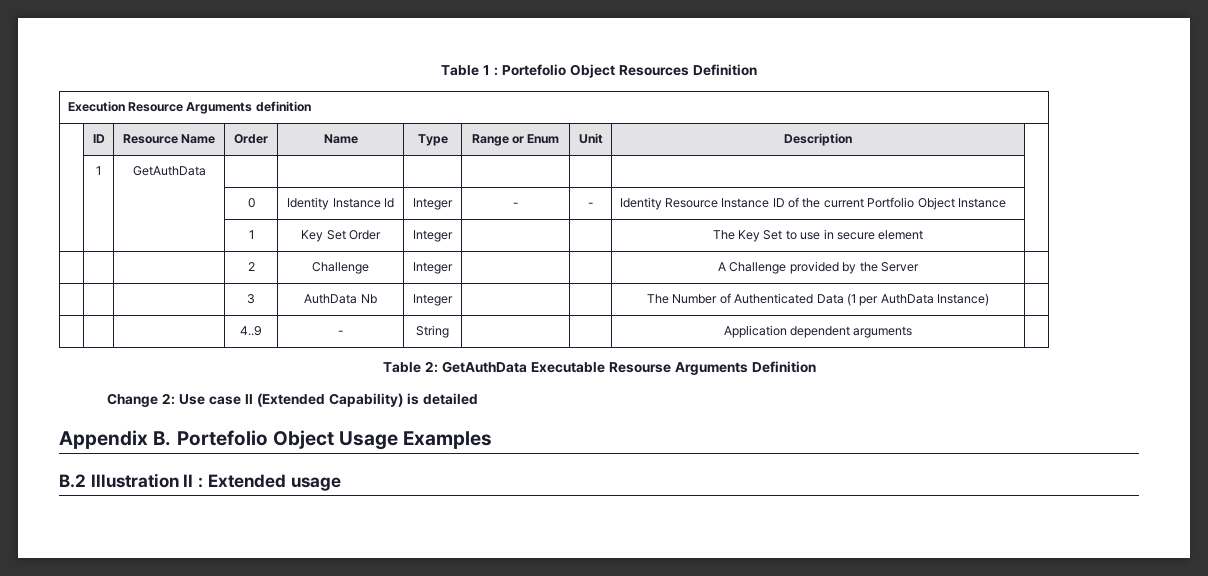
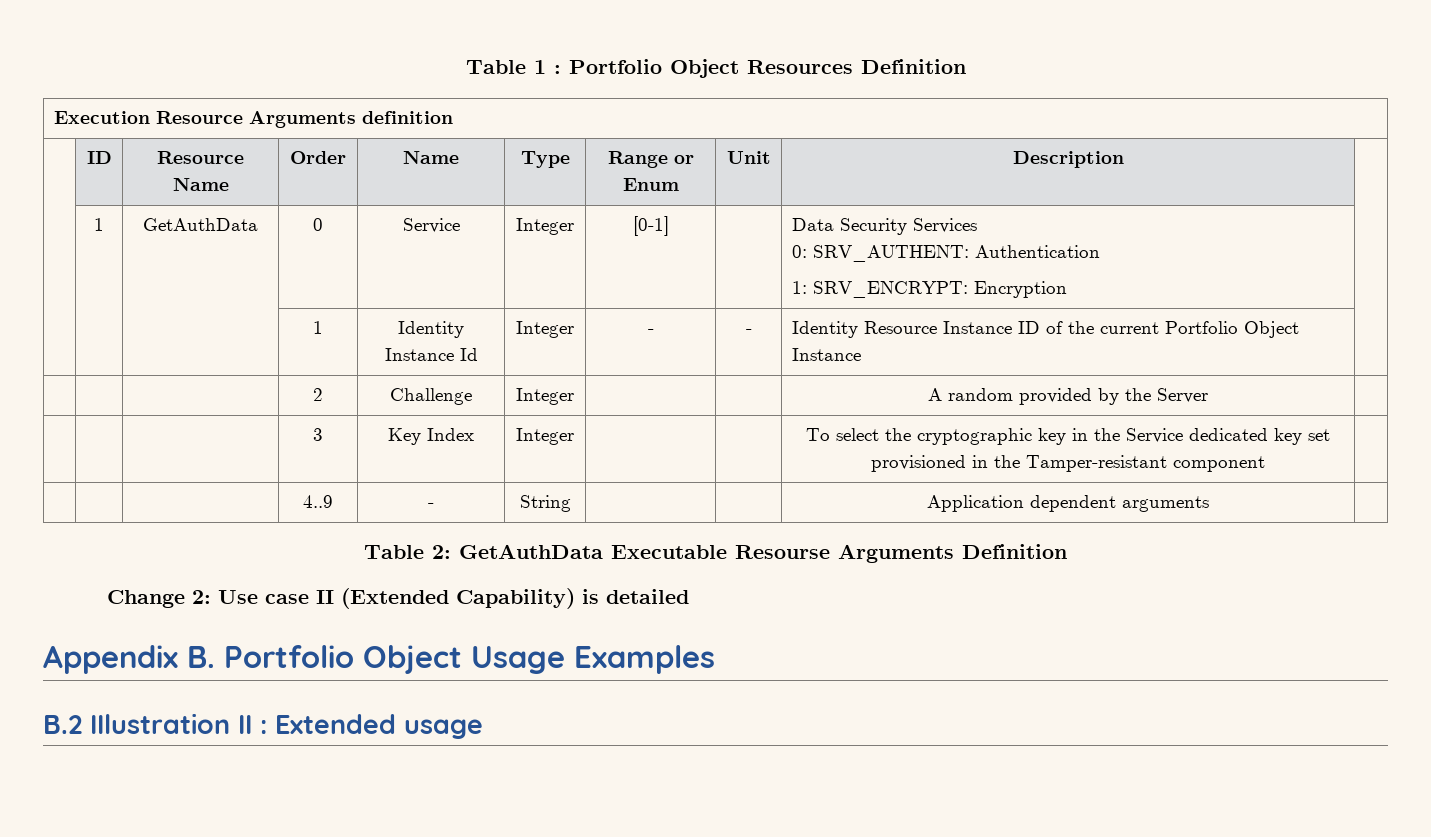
- Table 1 : Portefolio Object Resources Definition
+ Table 1 : Portfolio Object Resources Definition
- | 1 | GetAuthData | | | | | | |
- | | | 0 | Identity Instance Id | Integer | - | - | Identity Resource Instance ID of the current Portfolio Object Instance |
+ | 1 | GetAuthData | 0 | Service | Integer | [0-1] | | Data Security Services
+ 0: SRV_AUTHENT: Authentication
+ 1: SRV_ENCRYPT: Encryption |
+ | | | 1 | Identity Instance Id | Integer | - | - | Identity Resource Instance ID of the current Portfolio Object Instance |
- | | | 1 | Key Set Order | Integer | | | The Key Set to use in secure element |
- | | | 2 | Challenge | Integer | | | A Challenge provided by the Server |
+ | | | 2 | Challenge | Integer | | | A random provided by the Server |
- | | | 3 | AuthData Nb | Integer | | | The Number of Authenticated Data (1 per AuthData Instance) |
+ | | | 3 | Key Index | Integer | | | To select the cryptographic key in the Service dedicated key set provisioned in the Tamper-resistant component |
- Appendix B. Portefolio Object Usage Examples
+ Appendix B. Portfolio Object Usage Examples

